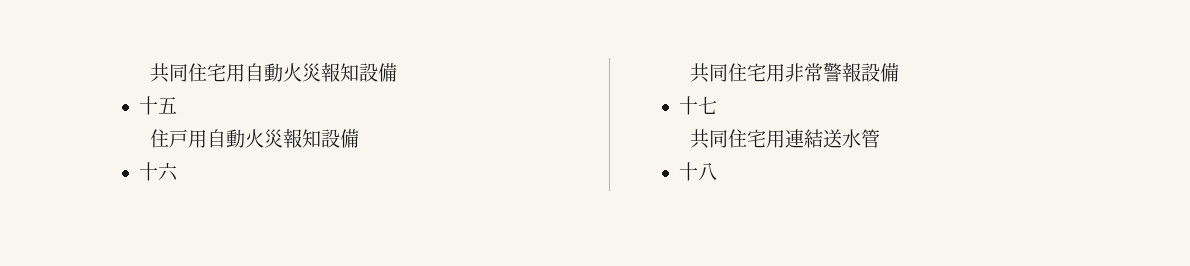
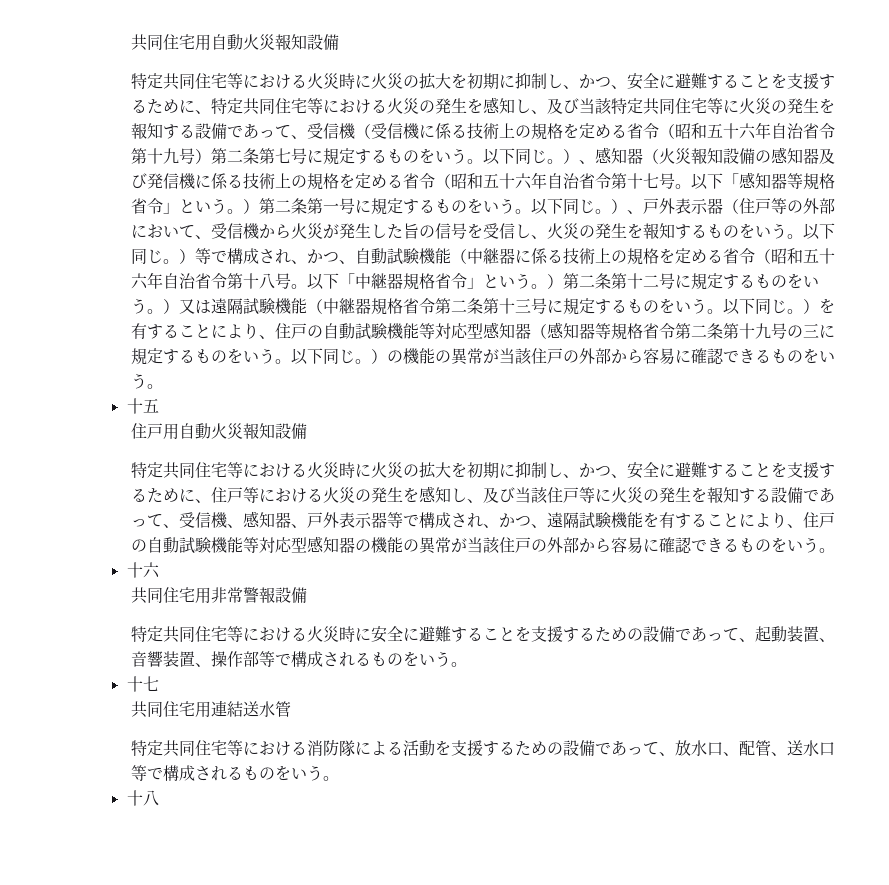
+ 特定共同住宅等における火災時に火災の拡大を初期に抑制し、かつ、安全に避難することを支援するために、特定共同住宅等における火災の発生を感知し、及び当該特定共同住宅等に火災の発生を報知する設備であって、受信機（受信機に係る技術上の規格を定める省令（昭和五十六年自治省令第十九号）第二条第七号に規定するものをいう。以下同じ。）、感知器（火災報知設備の感知器及び発信機に係る技術上の規格を定める省令（昭和五十六年自治省令第十七号。以下「感知器等規格省令」という。）第二条第一号に規定するものをいう。以下同じ。）、戸外表示器（住戸等の外部において、受信機から火災が発生した旨の信号を受信し、火災の発生を報知するものをいう。以下同じ。）等で構成され、かつ、自動試験機能（中継器に係る技術上の規格を定める省令（昭和五十六年自治省令第十八号。以下「中継器規格省令」という。）第二条第十二号に規定するものをいう。）又は遠隔試験機能（中継器規格省令第二条第十三号に規定するものをいう。以下同じ。）を有することにより、住戸の自動試験機能等対応型感知器（感知器等規格省令第二条第十九号の三に規定するものをいう。以下同じ。）の機能の異常が当該住戸の外部から容易に確認できるものをいう。
+ 特定共同住宅等における火災時に火災の拡大を初期に抑制し、かつ、安全に避難することを支援するために、住戸等における火災の発生を感知し、及び当該住戸等に火災の発生を報知する設備であって、受信機、感知器、戸外表示器等で構成され、かつ、遠隔試験機能を有することにより、住戸の自動試験機能等対応型感知器の機能の異常が当該住戸の外部から容易に確認できるものをいう。
+ 特定共同住宅等における火災時に安全に避難することを支援するための設備であって、起動装置、音響装置、操作部等で構成されるものをいう。
+ 特定共同住宅等における消防隊による活動を支援するための設備であって、放水口、配管、送水口等で構成されるものをいう。

